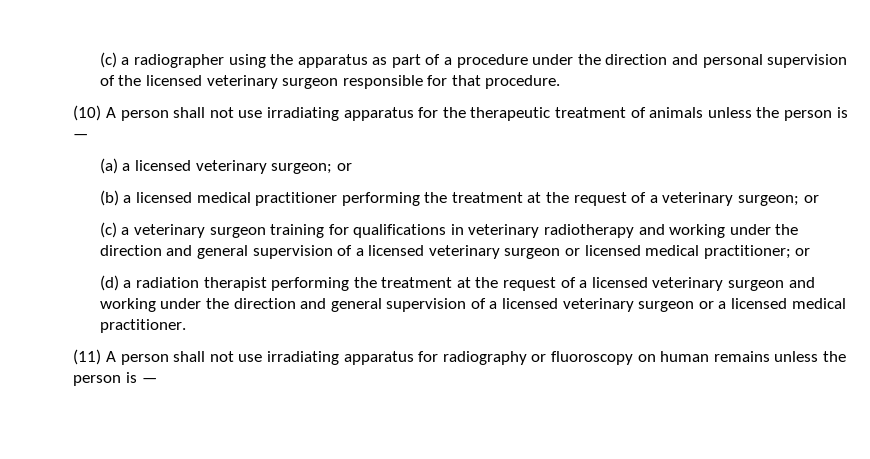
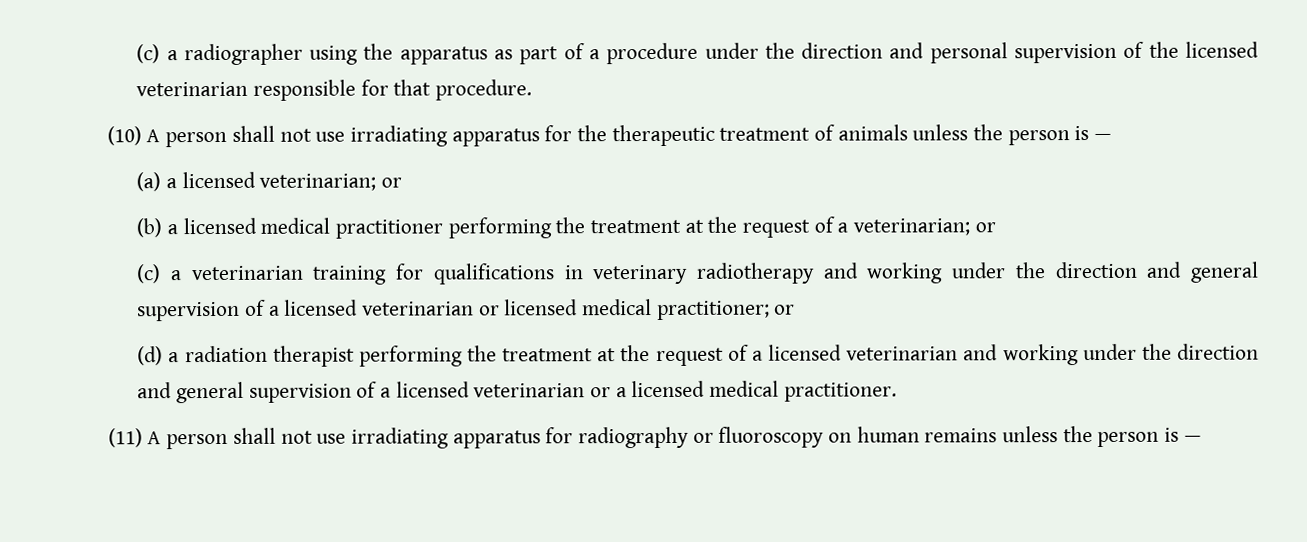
- (c) a radiographer using the apparatus as part of a procedure under the direction and personal supervision of the licensed veterinary surgeon responsible for that procedure.
+ (c) a radiographer using the apparatus as part of a procedure under the direction and personal supervision of the licensed veterinarian responsible for that procedure.
- (a) a licensed veterinary surgeon; or
+ (a) a licensed veterinarian; or
- (b) a licensed medical practitioner performing the treatment at the request of a veterinary surgeon; or
+ (b) a licensed medical practitioner performing the treatment at the request of a veterinarian; or
- (c) a veterinary surgeon training for qualifications in veterinary radiotherapy and working under the direction and general supervision of a licensed veterinary surgeon or licensed medical practitioner; or
+ (c) a veterinarian training for qualifications in veterinary radiotherapy and working under the direction and general supervision of a licensed veterinarian or licensed medical practitioner; or
- (d) a radiation therapist performing the treatment at the request of a licensed veterinary surgeon and working under the direction and general supervision of a licensed veterinary surgeon or a licensed medical practitioner.
+ (d) a radiation therapist performing the treatment at the request of a licensed veterinarian and working under the direction and general supervision of a licensed veterinarian or a licensed medical practitioner.

